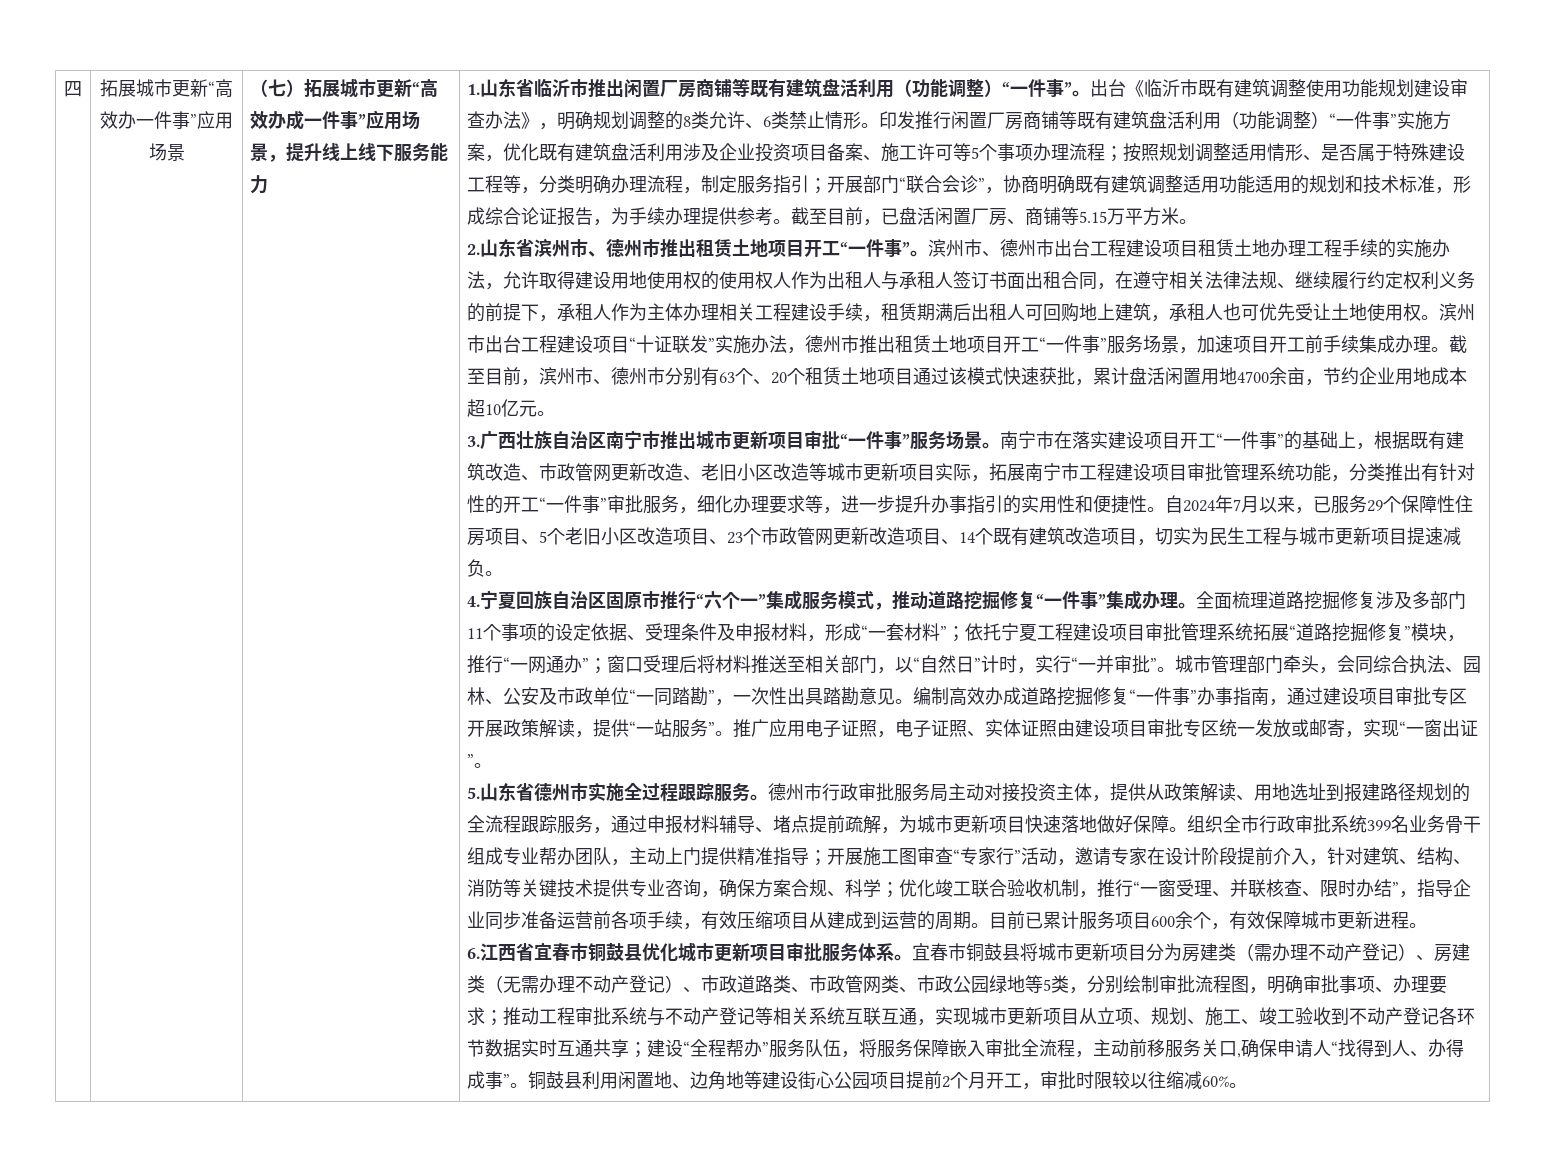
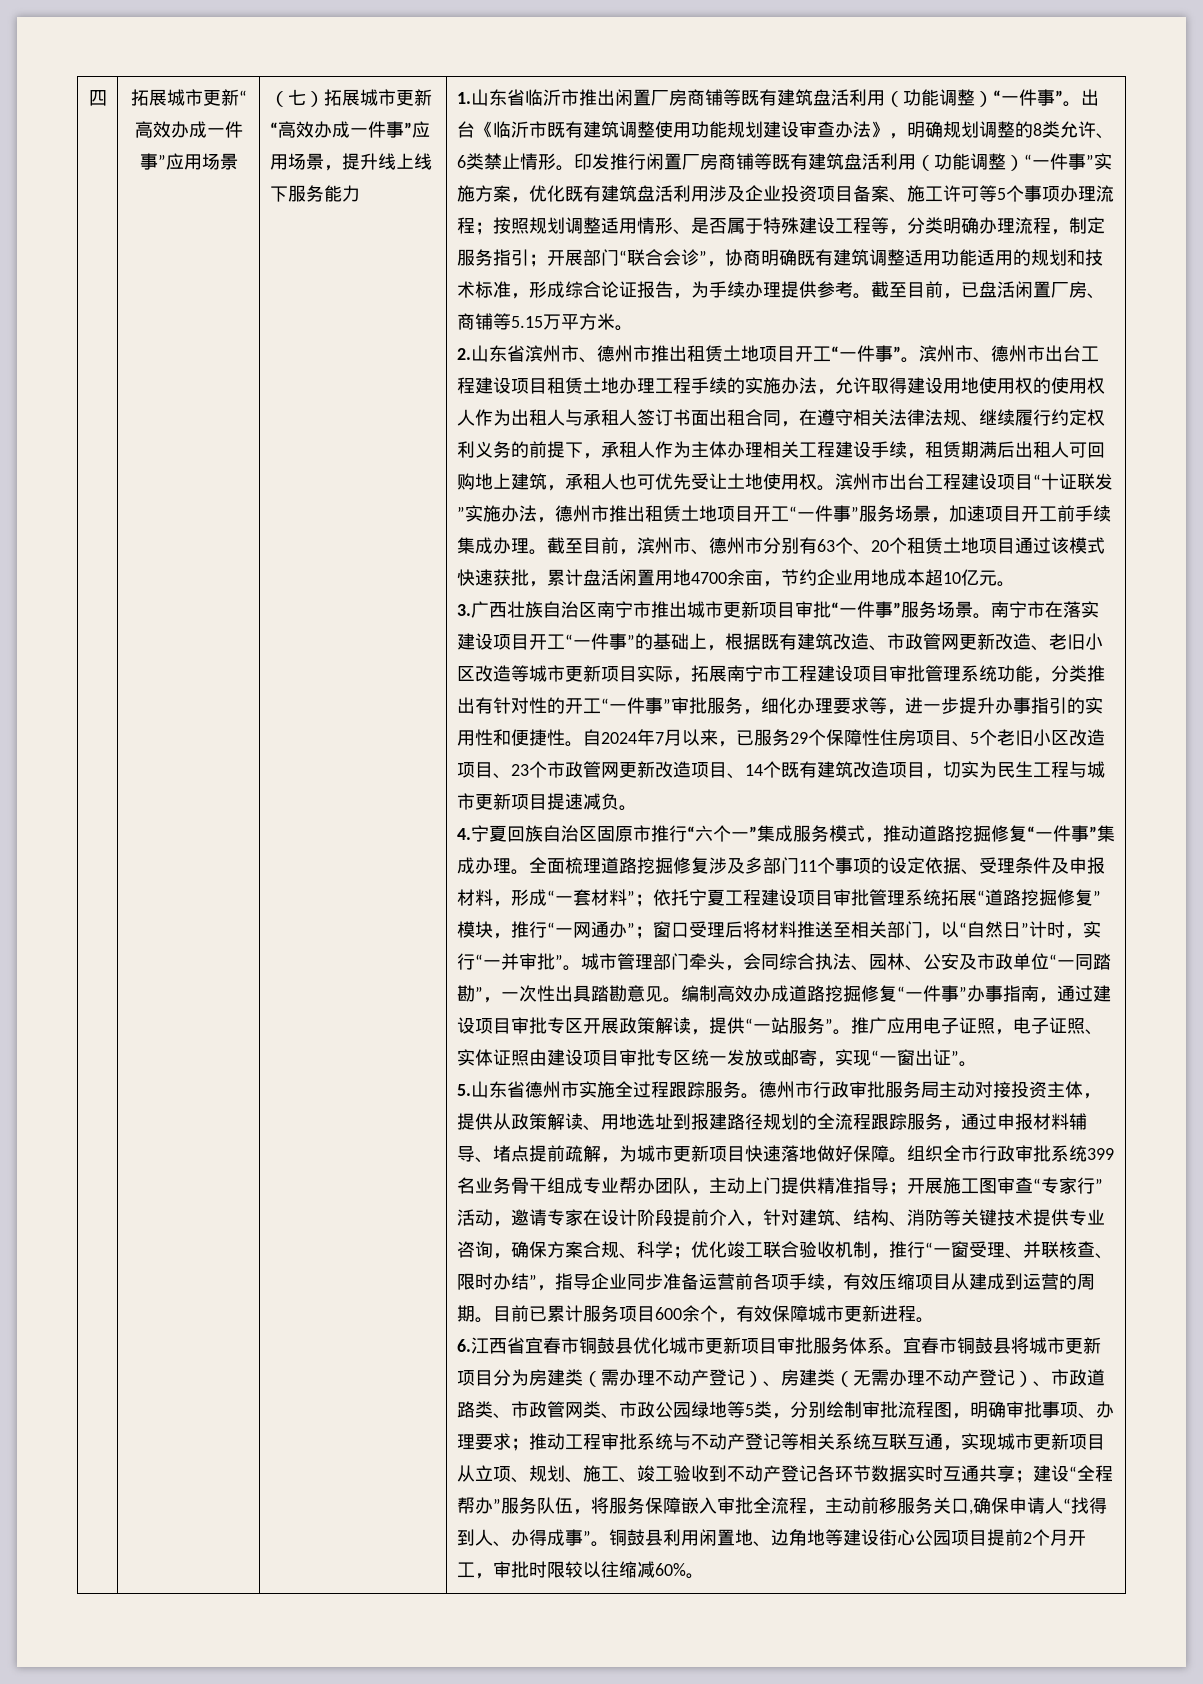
- 四 | 拓展城市更新“高效办一件事”应用场景
+ 四 | 拓展城市更新“高效办成一件事”应用场景

